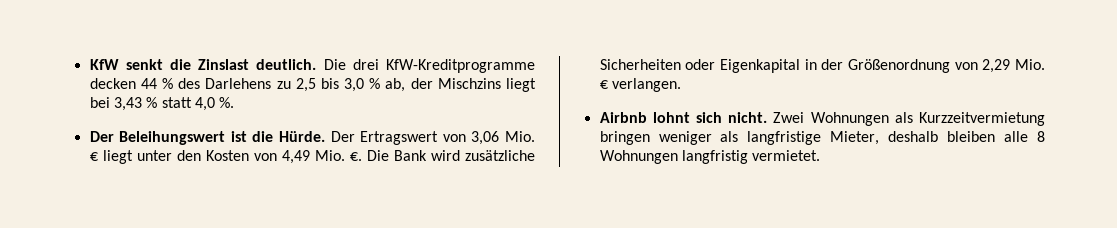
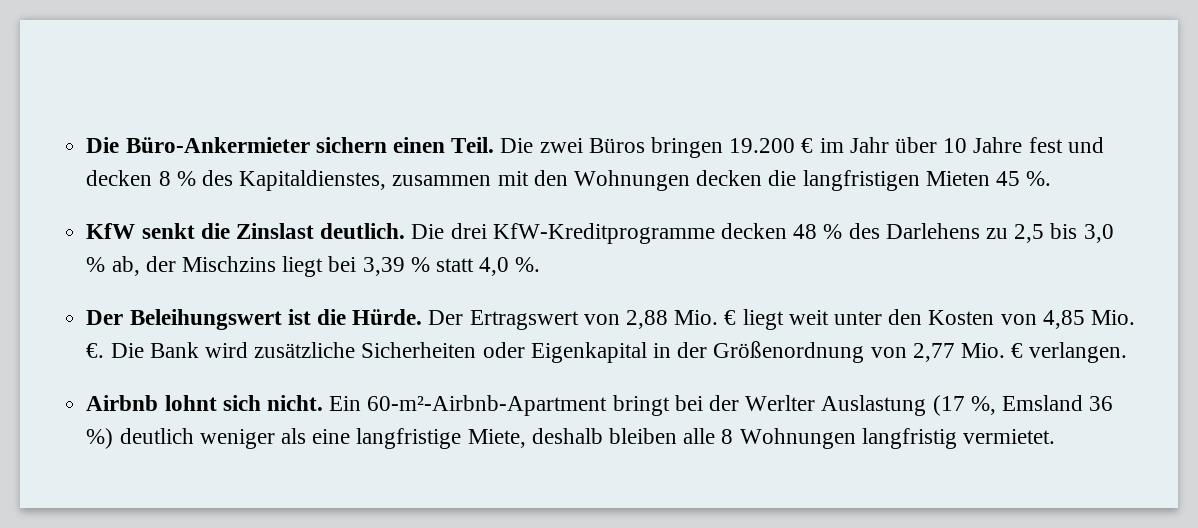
+ Die Büro-Ankermieter sichern einen Teil. Die zwei Büros bringen 19.200 € im Jahr über 10 Jahre fest und decken 8 % des Kapitaldienstes, zusammen mit den Wohnungen decken die langfristigen Mieten 45 %.
- Die drei KfW-Kreditprogramme decken 44 % des Darlehens zu 2,5 bis 3,0 % ab, der Mischzins liegt bei 3,43 % statt 4,0 %.
+ Die drei KfW-Kreditprogramme decken 48 % des Darlehens zu 2,5 bis 3,0 % ab, der Mischzins liegt bei 3,39 % statt 4,0 %.
- Der Ertragswert von 3,06 Mio. € liegt unter den Kosten von 4,49 Mio. €.
+ Der Ertragswert von 2,88 Mio. € liegt weit unter den Kosten von 4,85 Mio. €.
- Die Bank wird zusätzliche Sicherheiten oder Eigenkapital in der Größenordnung von 2,29 Mio. € verlangen.
+ Die Bank wird zusätzliche Sicherheiten oder Eigenkapital in der Größenordnung von 2,77 Mio. € verlangen.
- Zwei Wohnungen als Kurzzeitvermietung bringen weniger als langfristige Mieter, deshalb bleiben alle 8 Wohnungen langfristig vermietet.
+ Ein 60-m²-Airbnb-Apartment bringt bei der Werlter Auslastung (17 %, Emsland 36 %) deutlich weniger als eine langfristige Miete, deshalb bleiben alle 8 Wohnungen langfristig vermietet.

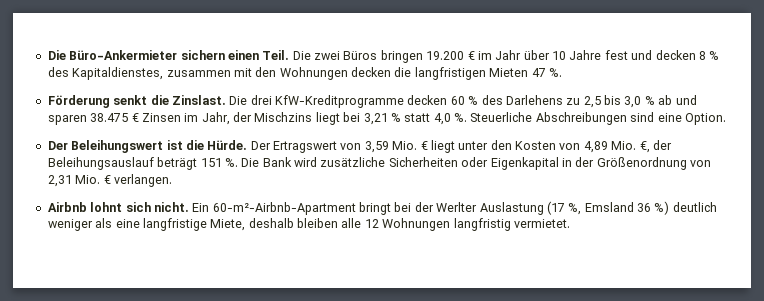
- Die zwei Büros bringen 19.200 € im Jahr über 10 Jahre fest und decken 8 % des Kapitaldienstes, zusammen mit den Wohnungen decken die langfristigen Mieten 45 %.
- KfW senkt die Zinslast deutlich.
+ Die zwei Büros bringen 19.200 € im Jahr über 10 Jahre fest und decken 8 % des Kapitaldienstes, zusammen mit den Wohnungen decken die langfristigen Mieten 47 %.
+ Förderung senkt die Zinslast.
- Die drei KfW-Kreditprogramme decken 48 % des Darlehens zu 2,5 bis 3,0 % ab, der Mischzins liegt bei 3,39 % statt 4,0 %.
+ Die drei KfW-Kreditprogramme decken 60 % des Darlehens zu 2,5 bis 3,0 % ab und sparen 38.475 € Zinsen im Jahr, der Mischzins liegt bei 3,21 % statt 4,0 %. Steuerliche Abschreibungen sind eine Option.
- Der Ertragswert von 2,88 Mio. € liegt weit unter den Kosten von 4,85 Mio. €.
+ Der Ertragswert von 3,59 Mio. € liegt unter den Kosten von 4,89 Mio. €, der Beleihungsauslauf beträgt 151 %.
- Die Bank wird zusätzliche Sicherheiten oder Eigenkapital in der Größenordnung von 2,77 Mio. € verlangen.
+ Die Bank wird zusätzliche Sicherheiten oder Eigenkapital in der Größenordnung von 2,31 Mio. € verlangen.
- Ein 60-m²-Airbnb-Apartment bringt bei der Werlter Auslastung (17 %, Emsland 36 %) deutlich weniger als eine langfristige Miete, deshalb bleiben alle 8 Wohnungen langfristig vermietet.
+ Ein 60-m²-Airbnb-Apartment bringt bei der Werlter Auslastung (17 %, Emsland 36 %) deutlich weniger als eine langfristige Miete, deshalb bleiben alle 12 Wohnungen langfristig vermietet.

